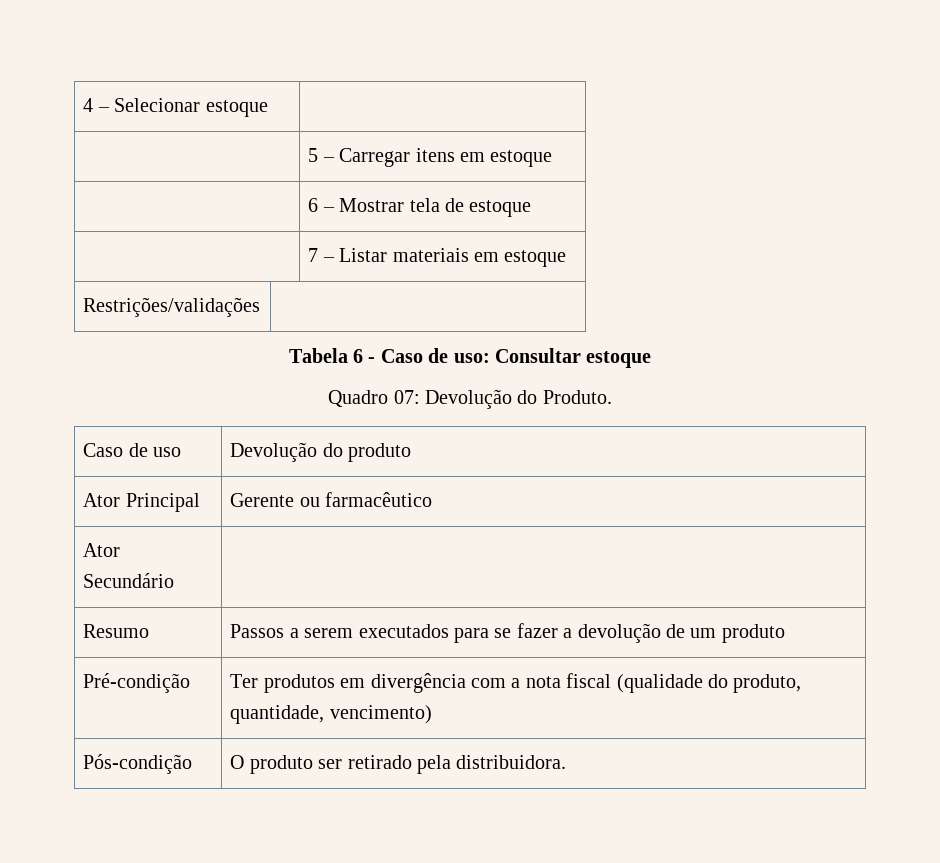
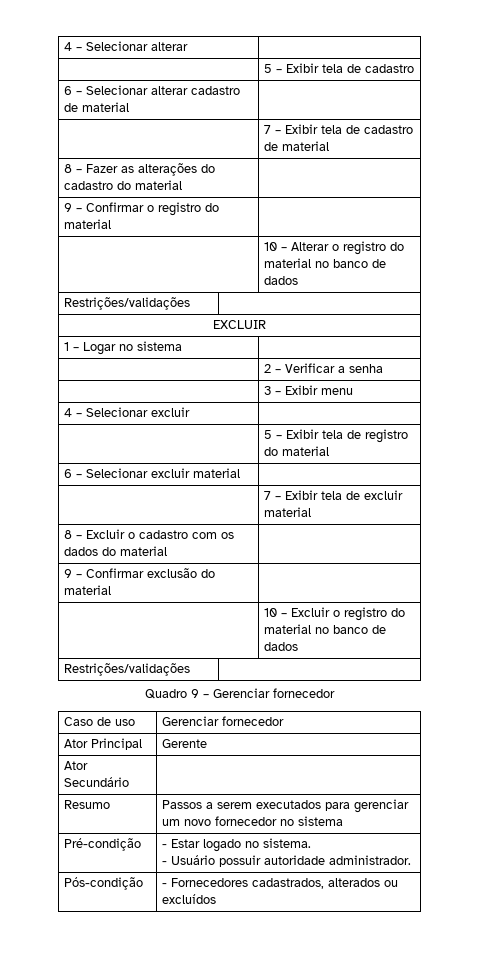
- 4 – Selecionar estoque |
- | 5 – Carregar itens em estoque
- | 6 – Mostrar tela de estoque
- | 7 – Listar materiais em estoque
+ 4 – Selecionar alterar |
+ | 5 – Exibir tela de cadastro
+ 6 – Selecionar alterar cadastro de material |
+ | 7 – Exibir tela de cadastro de material
+ 8 – Fazer as alterações do cadastro do material |
+ 9 – Confirmar o registro do material |
+ | 10 – Alterar o registro do material no banco de dados
  Restrições/validações |
- Tabela 6 - Caso de uso: Consultar estoque
- Quadro 07: Devolução do Produto.
+ EXCLUIR
+ 1 – Logar no sistema |
+ | 2 – Verificar a senha
+ | 3 – Exibir menu
+ 4 – Selecionar excluir |
+ | 5 – Exibir tela de registro do material
+ 6 – Selecionar excluir material |
+ | 7 – Exibir tela de excluir material
+ 8 – Excluir o cadastro com os dados do material |
+ 9 – Confirmar exclusão do material |
+ | 10 – Excluir o registro do material no banco de dados
+ Restrições/validações |
+ Quadro 9 – Gerenciar fornecedor
- Caso de uso | Devolução do produto
+ Caso de uso | Gerenciar fornecedor
- Ator Principal | Gerente ou farmacêutico
+ Ator Principal | Gerente
- Resumo | Passos a serem executados para se fazer a devolução de um produto
- Pré-condição | Ter produtos em divergência com a nota fiscal (qualidade do produto, quantidade, vencimento)
- Pós-condição | O produto ser retirado pela distribuidora.
+ Resumo | Passos a serem executados para gerenciar um novo fornecedor no sistema
+ Pré-condição | - Estar logado no sistema.
+ - Usuário possuir autoridade administrador.
+ Pós-condição | - Fornecedores cadastrados, alterados ou excluídos

